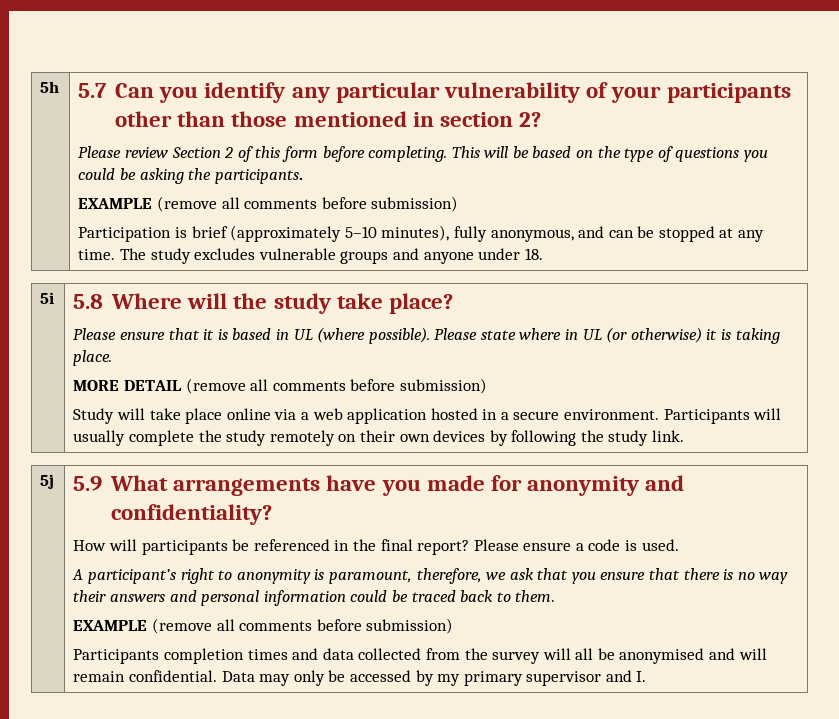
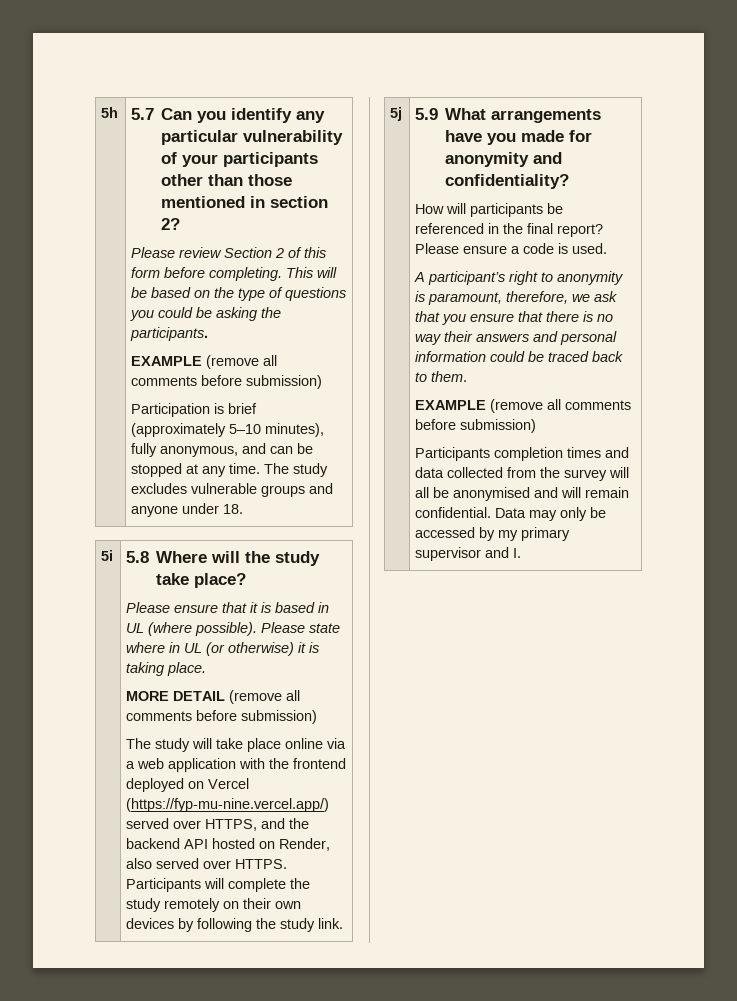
- Study will take place online via a web application hosted in a secure environment.
+ The study will take place online via a web application with the frontend deployed on Vercel (https://fyp-mu-nine.vercel.app/) served over HTTPS, and the backend API hosted on Render, also served over HTTPS.
- Participants will usually complete the study remotely on their own devices by following the study link.
+ Participants will complete the study remotely on their own devices by following the study link.

